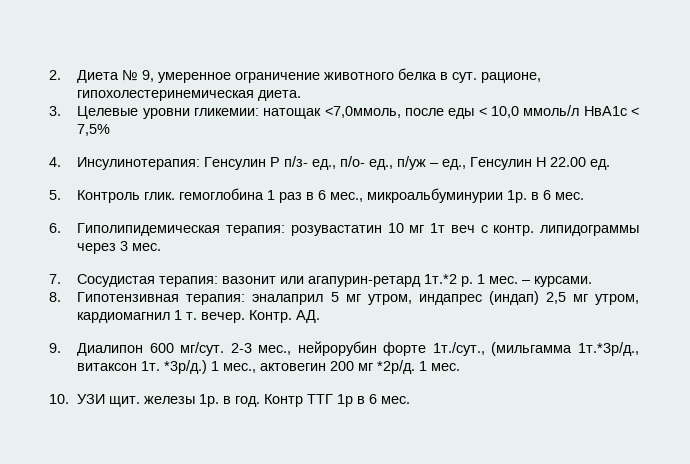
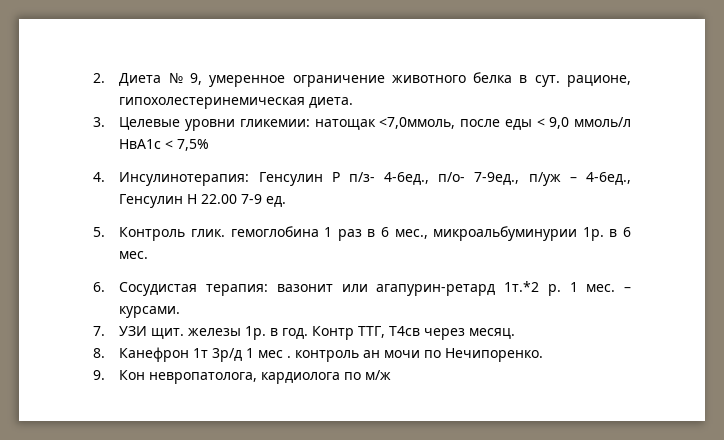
- 3. Целевые уровни гликемии: натощак <7,0ммоль, после еды < 10,0 ммоль/л НвА1с < 7,5%
+ 3. Целевые уровни гликемии: натощак <7,0ммоль, после еды < 9,0 ммоль/л НвА1с < 7,5%
- 4. Инсулинотерапия: Генсулин Р п/з- ед., п/о- ед., п/уж – ед., Генсулин Н 22.00 ед.
+ 4. Инсулинотерапия: Генсулин Р п/з- 4-6ед., п/о- 7-9ед., п/уж – 4-6ед., Генсулин Н 22.00 7-9 ед.
- 6. Гиполипидемическая терапия: розувастатин 10 мг 1т веч с контр. липидограммы через 3 мес.
- 7. Сосудистая терапия: вазонит или агапурин-ретард 1т.*2 р.
+ 6. Сосудистая терапия: вазонит или агапурин-ретард 1т.*2 р.
- 8. Гипотензивная терапия: эналаприл 5 мг утром, индапрес (индап) 2,5 мг утром, кардиомагнил 1 т. вечер. Контр. АД.
- 9. Диалипон 600 мг/сут. 2-3 мес., нейрорубин форте 1т./сут., (мильгамма 1т.*3р/д., витаксон 1т. *3р/д.) 1 мес., актовегин 200 мг *2р/д. 1 мес.
- 10. УЗИ щит. железы 1р. в год.
+ 7. УЗИ щит. железы 1р. в год.
- Контр ТТГ 1р в 6 мес.
+ Контр ТТГ, Т4св через месяц.
+ 8. Канефрон 1т 3р/д 1 мес . контроль ан мочи по Нечипоренко.
+ 9. Кон невропатолога, кардиолога по м/ж

